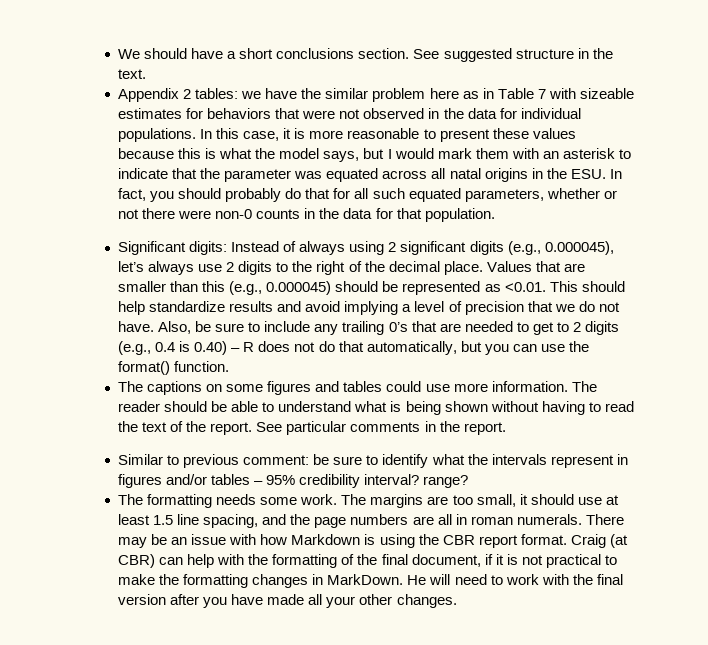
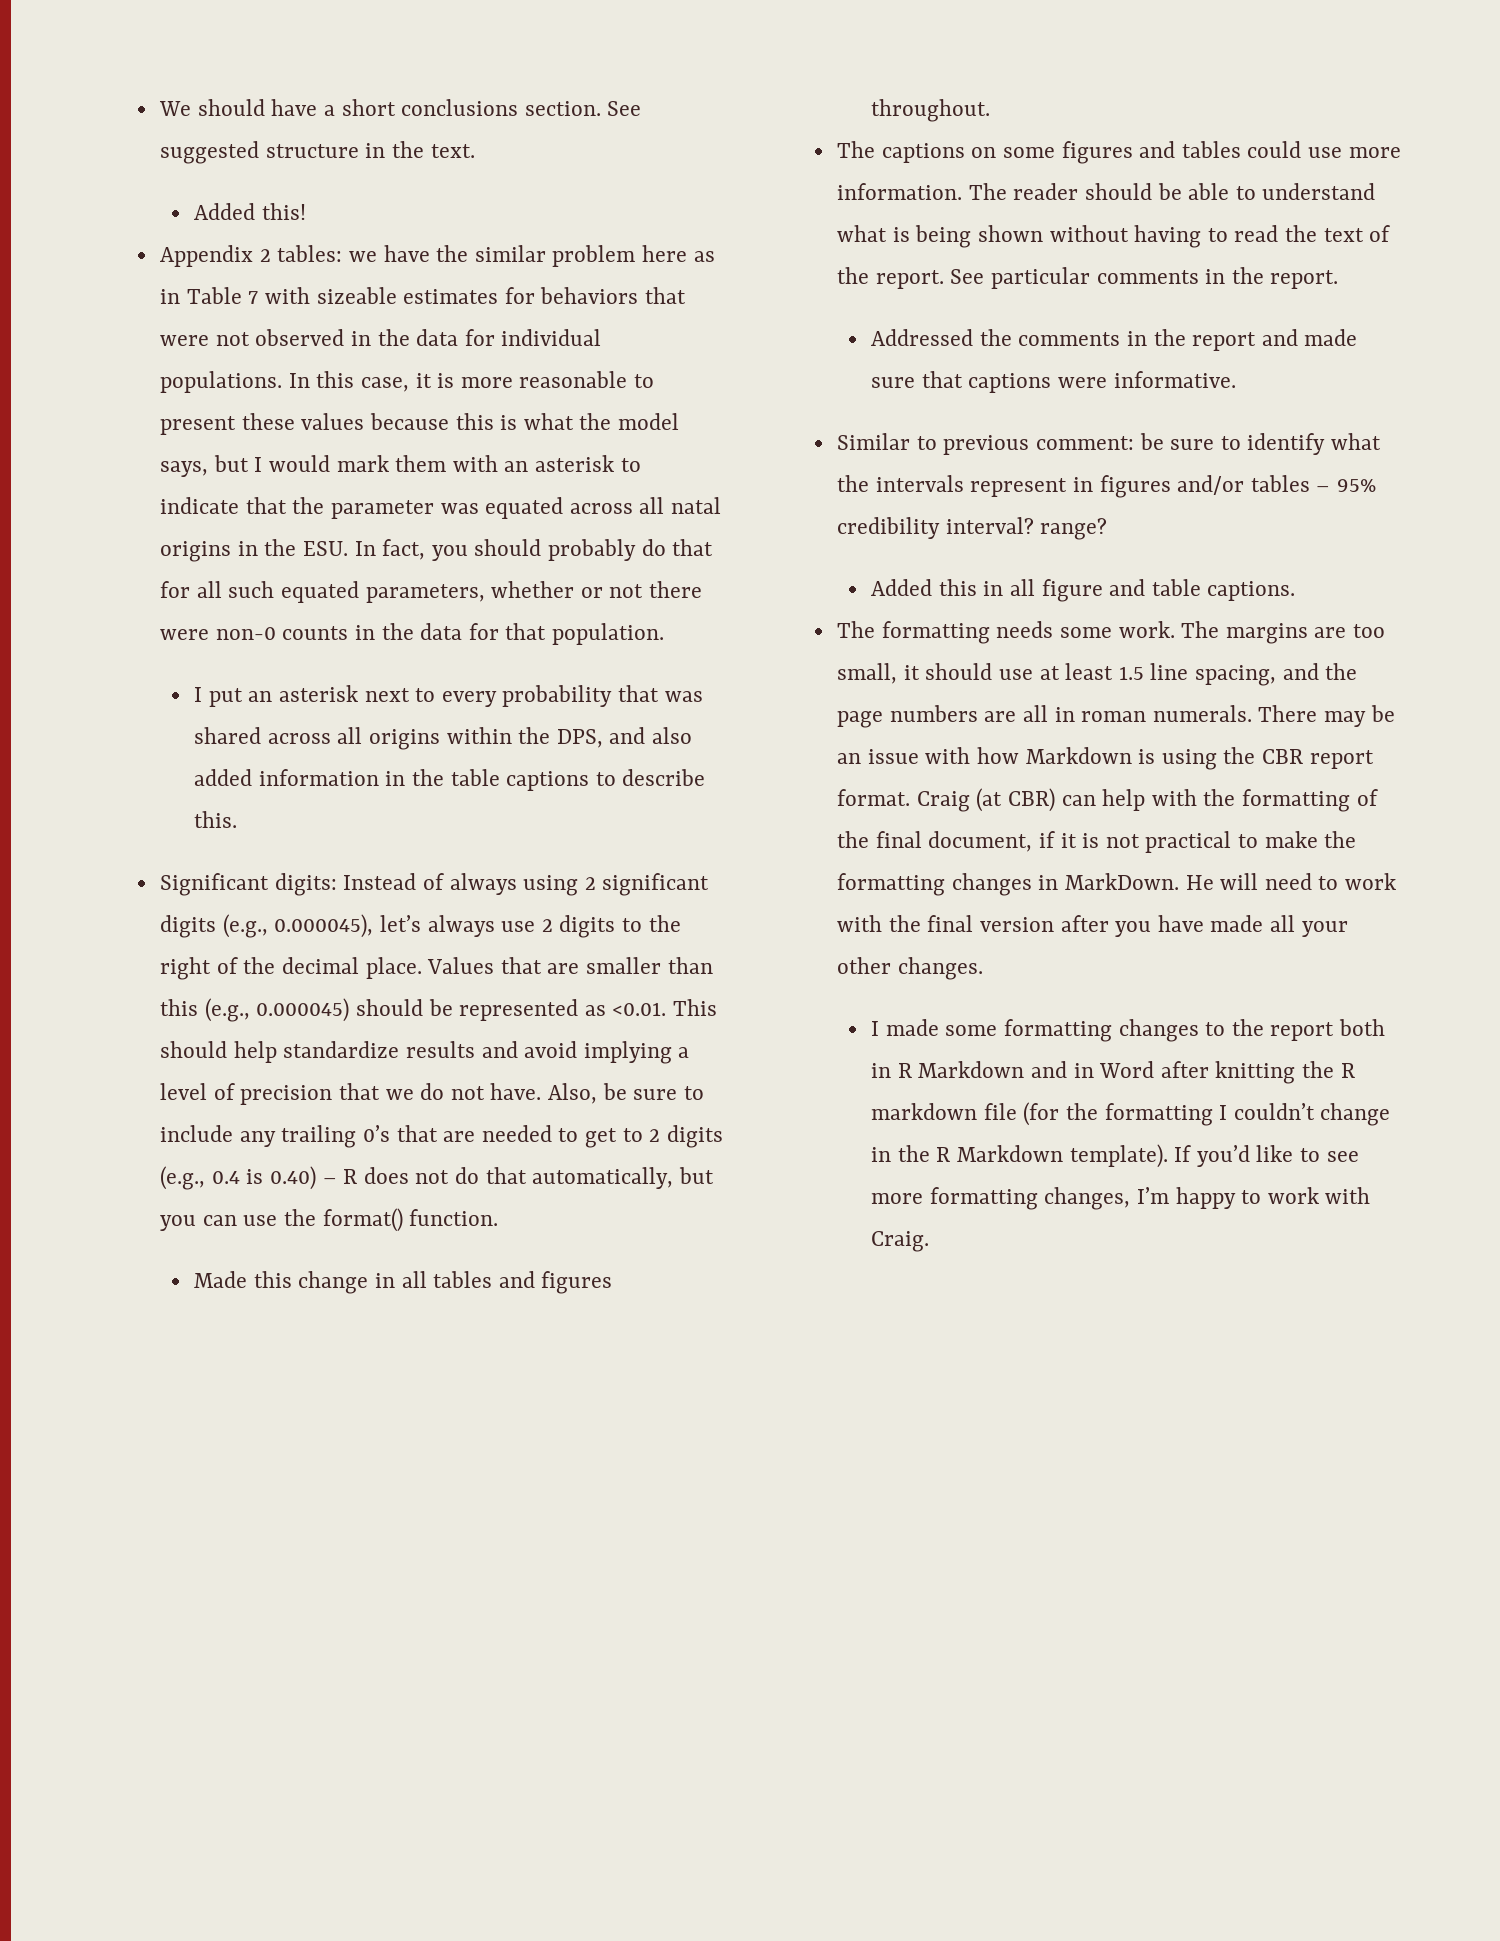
+ Added this!
+ I put an asterisk next to every probability that was shared across all origins within the DPS, and also added information in the table captions to describe this.
+ Made this change in all tables and figures throughout.
+ Addressed the comments in the report and made sure that captions were informative.
+ Added this in all figure and table captions.
+ I made some formatting changes to the report both in R Markdown and in Word after knitting the R markdown file (for the formatting I couldn’t change in the R Markdown template). If you’d like to see more formatting changes, I’m happy to work with Craig.

